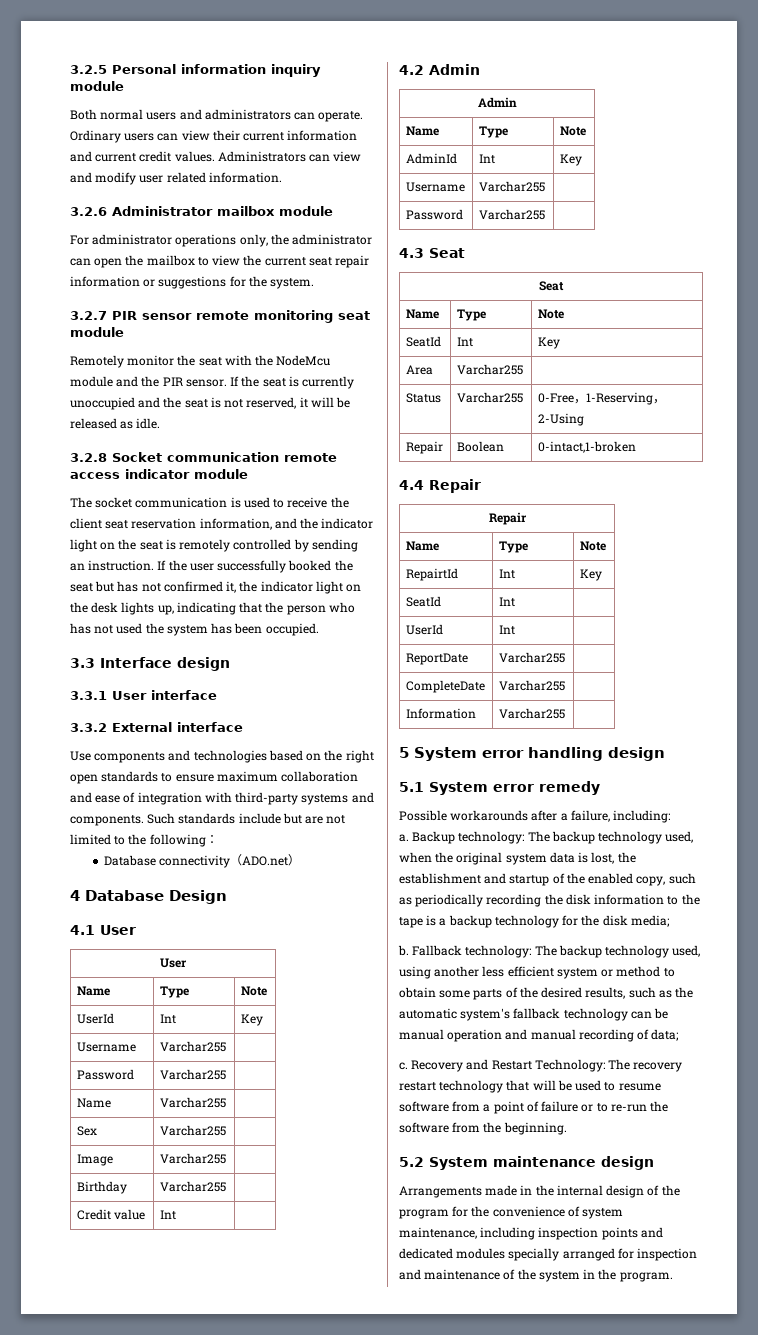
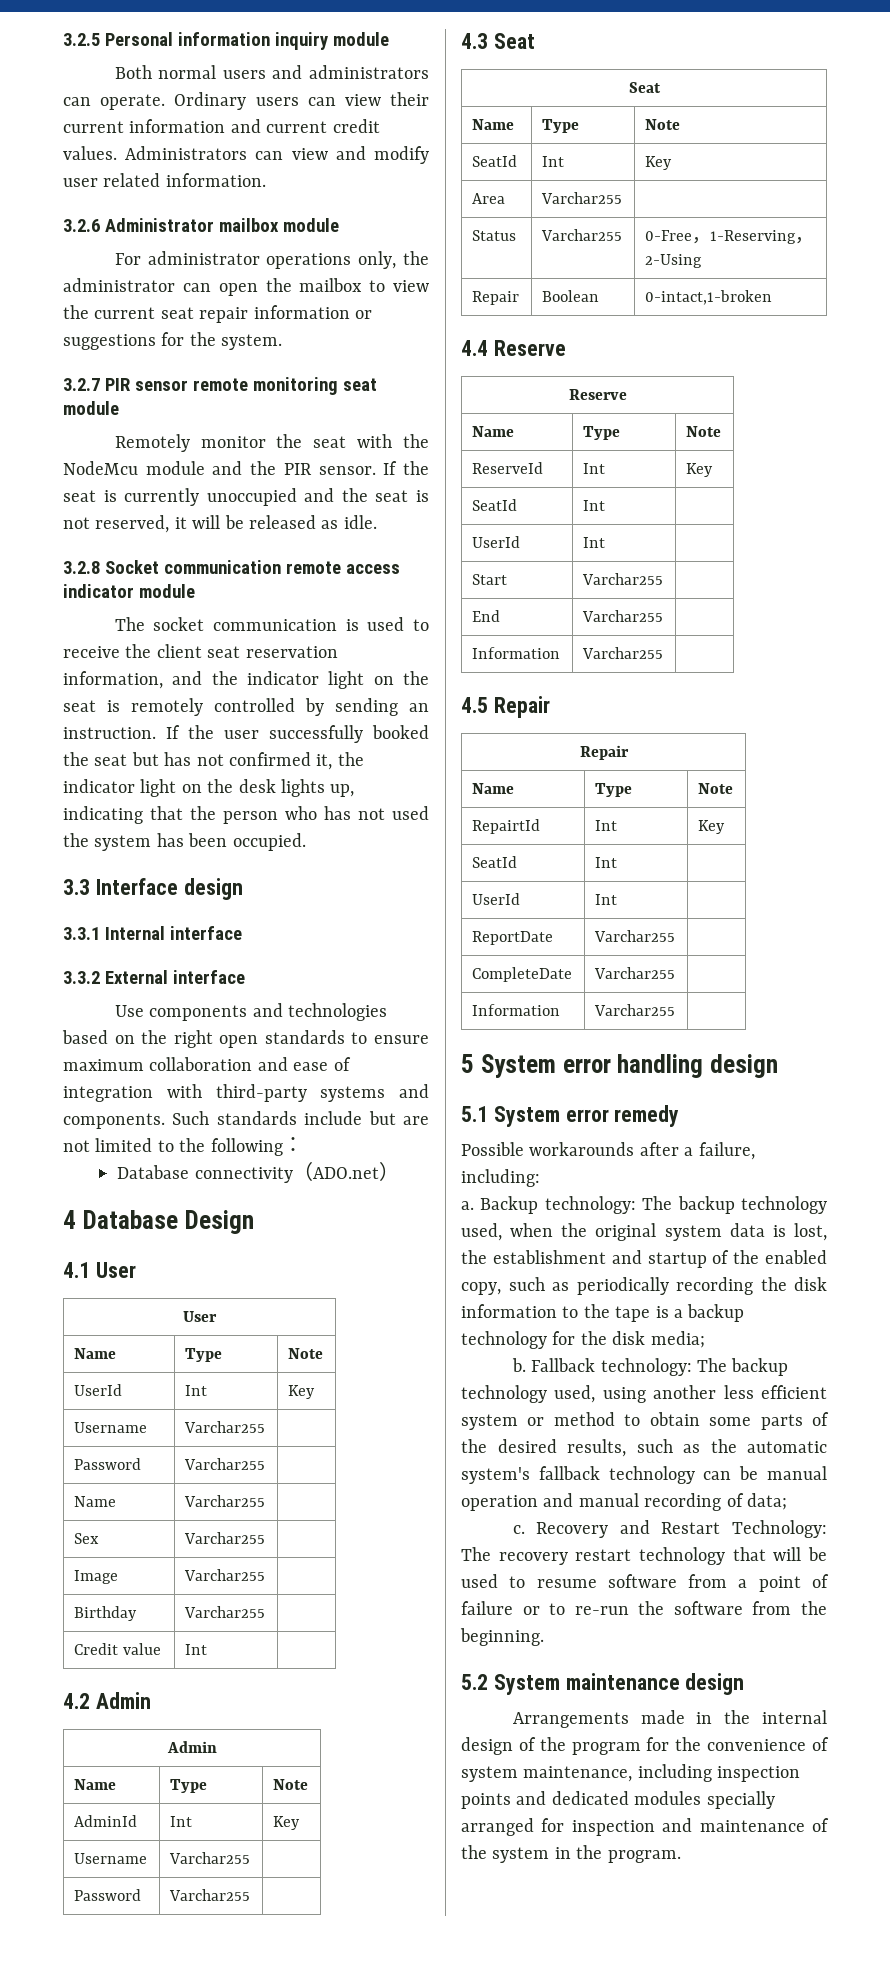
- 3.3.1 User interface
+ 3.3.1 Internal interface
- 4.4 Repair
+ 4.4 Reserve
+ Reserve
+ Name | Type | Note
+ ReserveId | Int | Key
+ SeatId | Int |
+ UserId | Int |
+ Start | Varchar255 |
+ End | Varchar255 |
+ Information | Varchar255 |
+ 4.5 Repair

